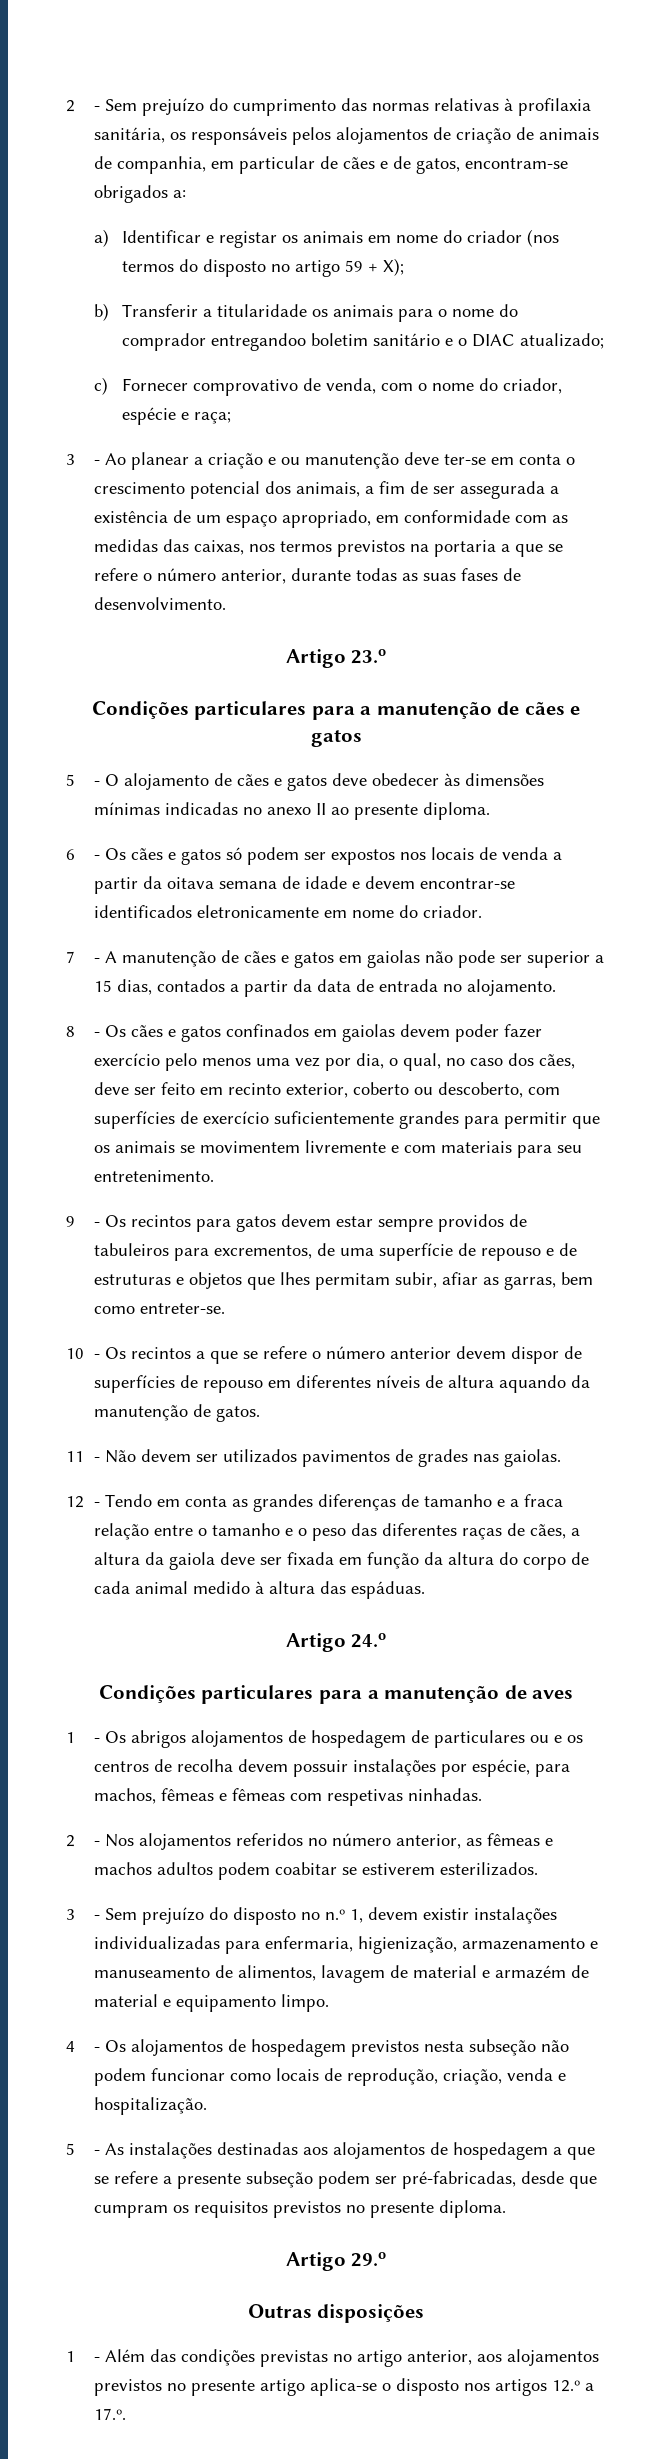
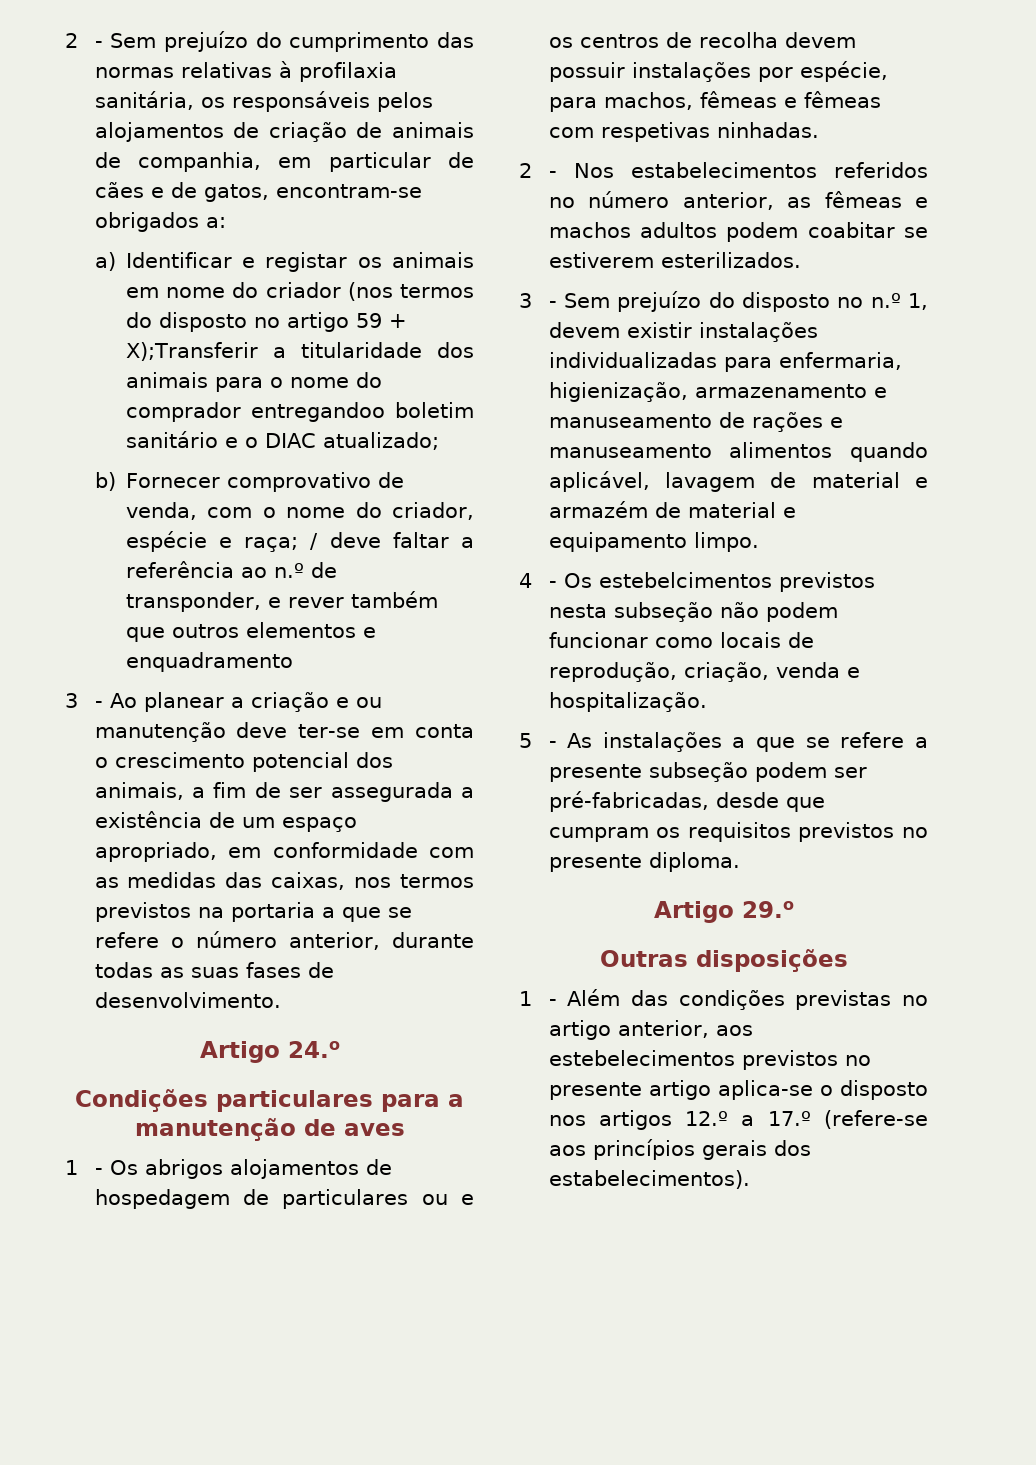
- a) Identificar e registar os animais em nome do criador (nos termos do disposto no artigo 59 + X);
- b) Transferir a titularidade os animais para o nome do comprador entregandoo boletim sanitário e o DIAC atualizado;
+ a) Identificar e registar os animais em nome do criador (nos termos do disposto no artigo 59 + X);Transferir a titularidade dos animais para o nome do comprador entregandoo boletim sanitário e o DIAC atualizado;
- c) Fornecer comprovativo de venda, com o nome do criador, espécie e raça;
+ b) Fornecer comprovativo de venda, com o nome do criador, espécie e raça; / deve faltar a referência ao n.º de transponder, e rever também que outros elementos e enquadramento
- Artigo 23.o
- Condições particulares para a manutenção de cães e gatos
- 5 - O alojamento de cães e gatos deve obedecer às dimensões mínimas indicadas no anexo II ao presente diploma.
- 6 - Os cães e gatos só podem ser expostos nos locais de venda a partir da oitava semana de idade e devem encontrar-se identificados eletronicamente em nome do criador.
- 7 - A manutenção de cães e gatos em gaiolas não pode ser superior a 15 dias, contados a partir da data de entrada no alojamento.
- 8 - Os cães e gatos confinados em gaiolas devem poder fazer exercício pelo menos uma vez por dia, o qual, no caso dos cães, deve ser feito em recinto exterior, coberto ou descoberto, com superfícies de exercício suficientemente grandes para permitir que os animais se movimentem livremente e com materiais para seu entretenimento.
- 9 - Os recintos para gatos devem estar sempre providos de tabuleiros para excrementos, de uma superfície de repouso e de estruturas e objetos que lhes permitam subir, afiar as garras, bem como entreter-se.
- 10 - Os recintos a que se refere o número anterior devem dispor de superfícies de repouso em diferentes níveis de altura aquando da manutenção de gatos.
- 11 - Não devem ser utilizados pavimentos de grades nas gaiolas.
- 12 - Tendo em conta as grandes diferenças de tamanho e a fraca relação entre o tamanho e o peso das diferentes raças de cães, a altura da gaiola deve ser fixada em função da altura do corpo de cada animal medido à altura das espáduas.
- 2 - Nos alojamentos referidos no número anterior, as fêmeas e machos adultos podem coabitar se estiverem esterilizados.
+ 2 - Nos estabelecimentos referidos no número anterior, as fêmeas e machos adultos podem coabitar se estiverem esterilizados.
- 3 - Sem prejuízo do disposto no n.º 1, devem existir instalações individualizadas para enfermaria, higienização, armazenamento e manuseamento de alimentos, lavagem de material e armazém de material e equipamento limpo.
+ 3 - Sem prejuízo do disposto no n.º 1, devem existir instalações individualizadas para enfermaria, higienização, armazenamento e manuseamento de rações e manuseamento alimentos quando aplicável, lavagem de material e armazém de material e equipamento limpo.
- 4 - Os alojamentos de hospedagem previstos nesta subseção não podem funcionar como locais de reprodução, criação, venda e hospitalização.
+ 4 - Os estebelcimentos previstos nesta subseção não podem funcionar como locais de reprodução, criação, venda e hospitalização.
- 5 - As instalações destinadas aos alojamentos de hospedagem a que se refere a presente subseção podem ser pré-fabricadas, desde que cumpram os requisitos previstos no presente diploma.
+ 5 - As instalações a que se refere a presente subseção podem ser pré-fabricadas, desde que cumpram os requisitos previstos no presente diploma.
- 1 - Além das condições previstas no artigo anterior, aos alojamentos previstos no presente artigo aplica-se o disposto nos artigos 12.º a 17.º.
+ 1 - Além das condições previstas no artigo anterior, aos estebelecimentos previstos no presente artigo aplica-se o disposto nos artigos 12.º a 17.º (refere-se aos princípios gerais dos estabelecimentos).

